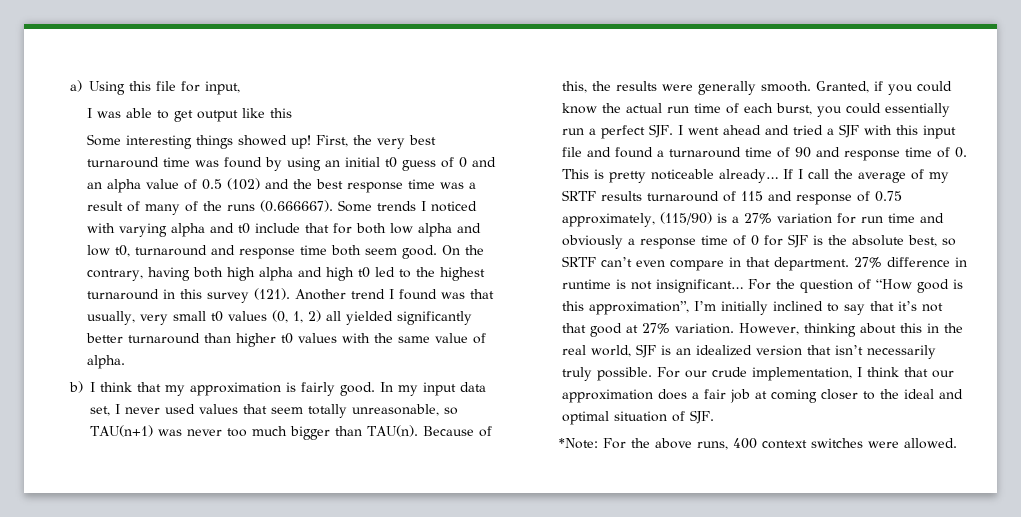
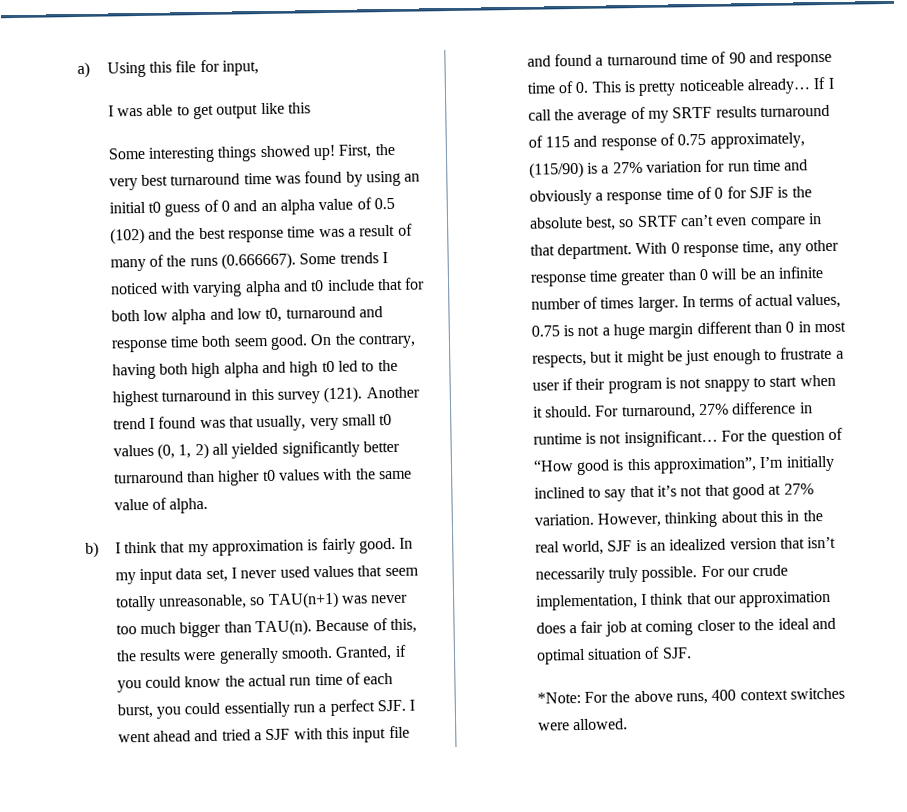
- 27% difference in runtime is not insignificant…
+ With 0 response time, any other response time greater than 0 will be an infinite number of times larger. In terms of actual values, 0.75 is not a huge margin different than 0 in most respects, but it might be just enough to frustrate a user if their program is not snappy to start when it should. For turnaround, 27% difference in runtime is not insignificant…

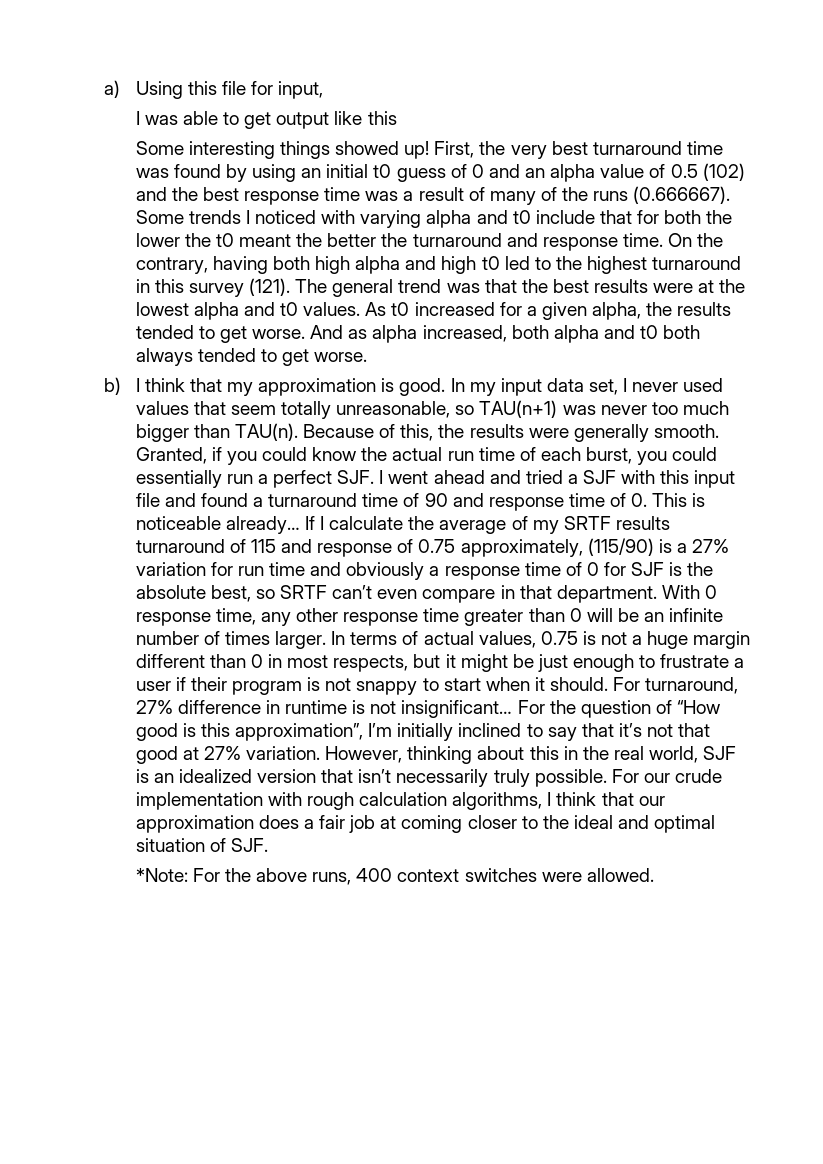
- First, the very best turnaround time was found by using an initial t0 guess of 0 and an alpha value of 0.5 (102) and the best response time was a result of many of the runs (0.666667). Some trends I noticed with varying alpha and t0 include that for both low alpha and low t0, turnaround and response time both seem good.
+ First, the very best turnaround time was found by using an initial t0 guess of 0 and an alpha value of 0.5 (102) and the best response time was a result of many of the runs (0.666667). Some trends I noticed with varying alpha and t0 include that for both the lower the t0 meant the better the turnaround and response time.
- Another trend I found was that usually, very small t0 values (0, 1, 2) all yielded significantly better turnaround than higher t0 values with the same value of alpha.
+ The general trend was that the best results were at the lowest alpha and t0 values. As t0 increased for a given alpha, the results tended to get worse. And as alpha increased, both alpha and t0 both always tended to get worse.
- b) I think that my approximation is fairly good.
+ b) I think that my approximation is good.
- Granted, if you could know the actual run time of each burst, you could essentially run a perfect SJF. I went ahead and tried a SJF with this input file and found a turnaround time of 90 and response time of 0. This is pretty noticeable already…
+ Granted, if you could know the actual run time of each burst, you could essentially run a perfect SJF. I went ahead and tried a SJF with this input file and found a turnaround time of 90 and response time of 0. This is noticeable already…
- If I call the average of my SRTF results turnaround of 115 and response of 0.75 approximately, (115/90) is a 27% variation for run time and obviously a response time of 0 for SJF is the absolute best, so SRTF can’t even compare in that department.
+ If I calculate the average of my SRTF results turnaround of 115 and response of 0.75 approximately, (115/90) is a 27% variation for run time and obviously a response time of 0 for SJF is the absolute best, so SRTF can’t even compare in that department.
- For our crude implementation, I think that our approximation does a fair job at coming closer to the ideal and optimal situation of SJF.
+ For our crude implementation with rough calculation algorithms, I think that our approximation does a fair job at coming closer to the ideal and optimal situation of SJF.

